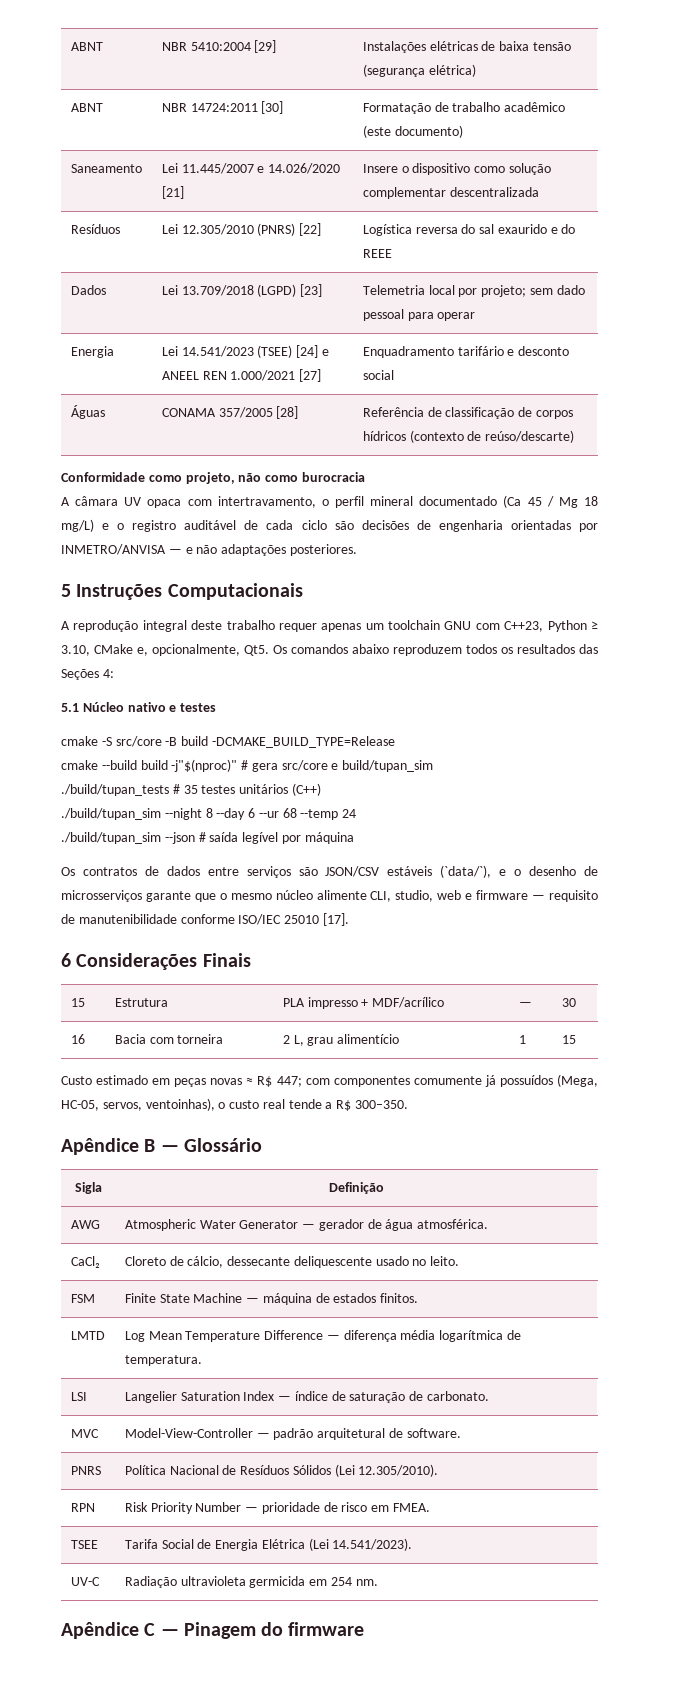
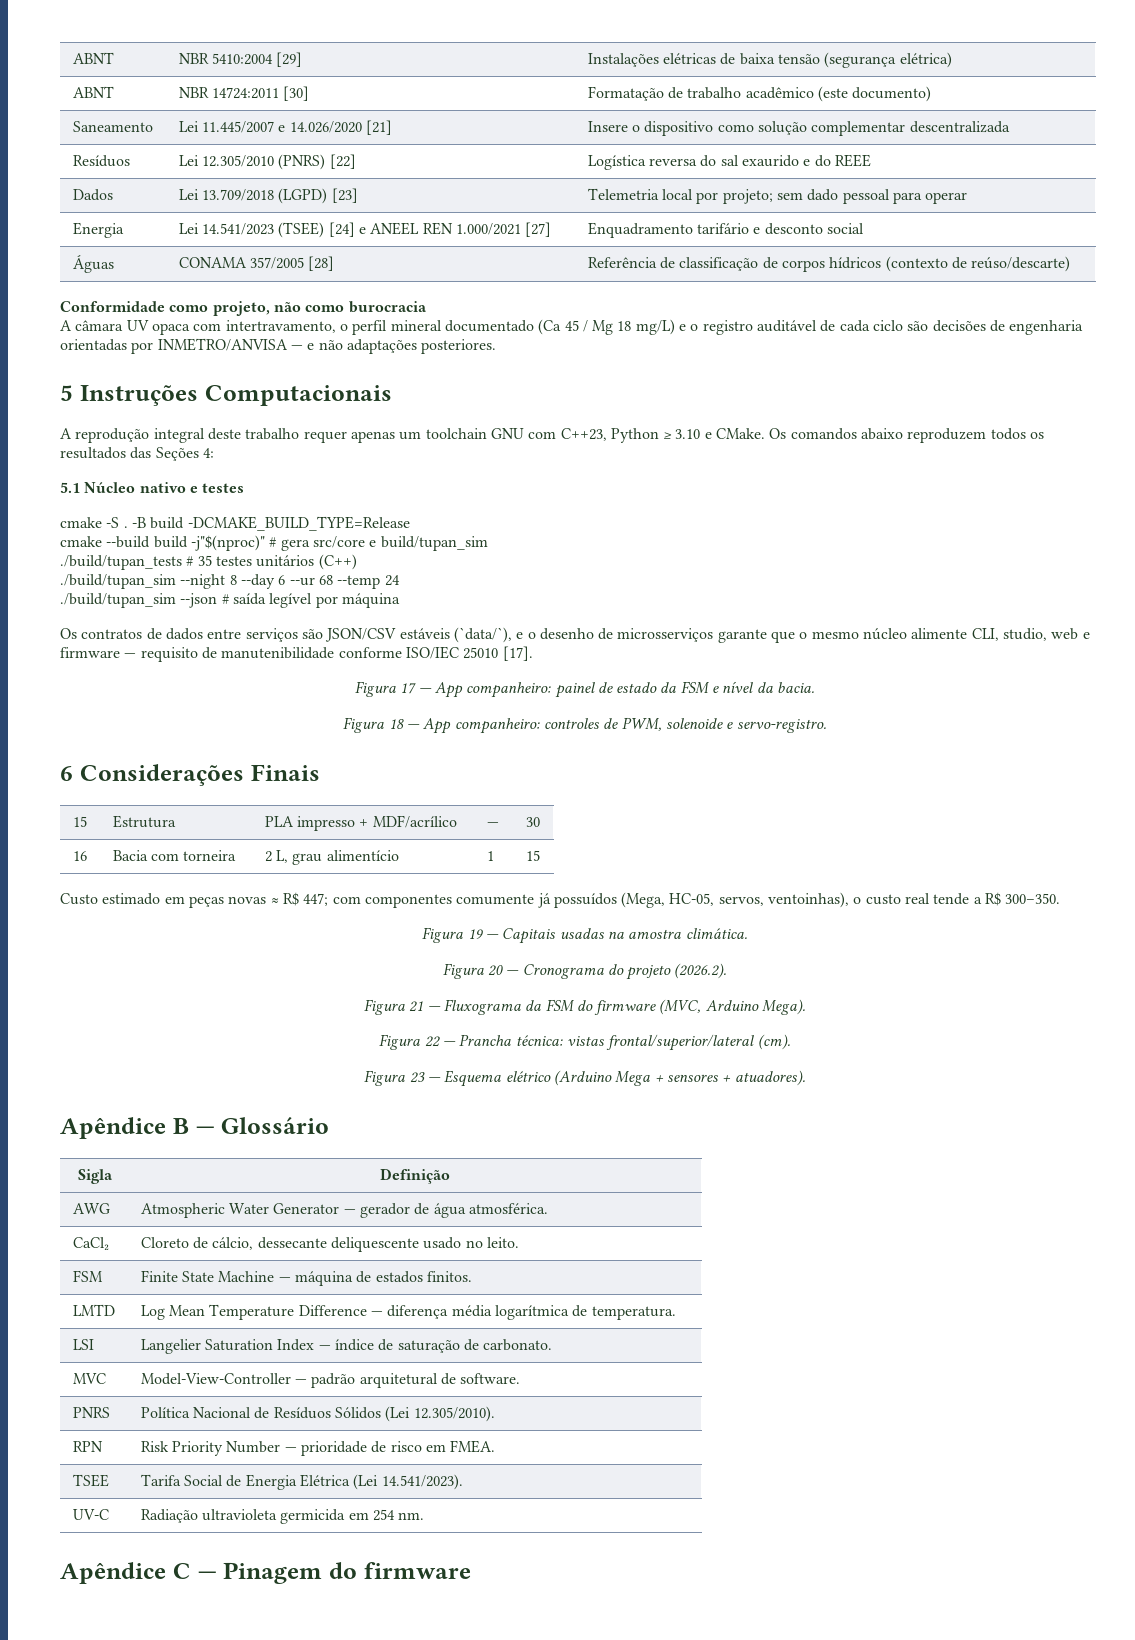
- A reprodução integral deste trabalho requer apenas um toolchain GNU com C++23, Python ≥ 3.10, CMake e, opcionalmente, Qt5. Os comandos abaixo reproduzem todos os resultados das Seções 4:
+ A reprodução integral deste trabalho requer apenas um toolchain GNU com C++23, Python ≥ 3.10 e CMake. Os comandos abaixo reproduzem todos os resultados das Seções 4:
- cmake -S src/core -B build -DCMAKE_BUILD_TYPE=Release
+ cmake -S . -B build -DCMAKE_BUILD_TYPE=Release
+ Figura 17 — App companheiro: painel de estado da FSM e nível da bacia.
+ Figura 18 — App companheiro: controles de PWM, solenoide e servo-registro.
+ Figura 19 — Capitais usadas na amostra climática.
+ Figura 20 — Cronograma do projeto (2026.2).
+ Figura 21 — Fluxograma da FSM do firmware (MVC, Arduino Mega).
+ Figura 22 — Prancha técnica: vistas frontal/superior/lateral (cm).
+ Figura 23 — Esquema elétrico (Arduino Mega + sensores + atuadores).

